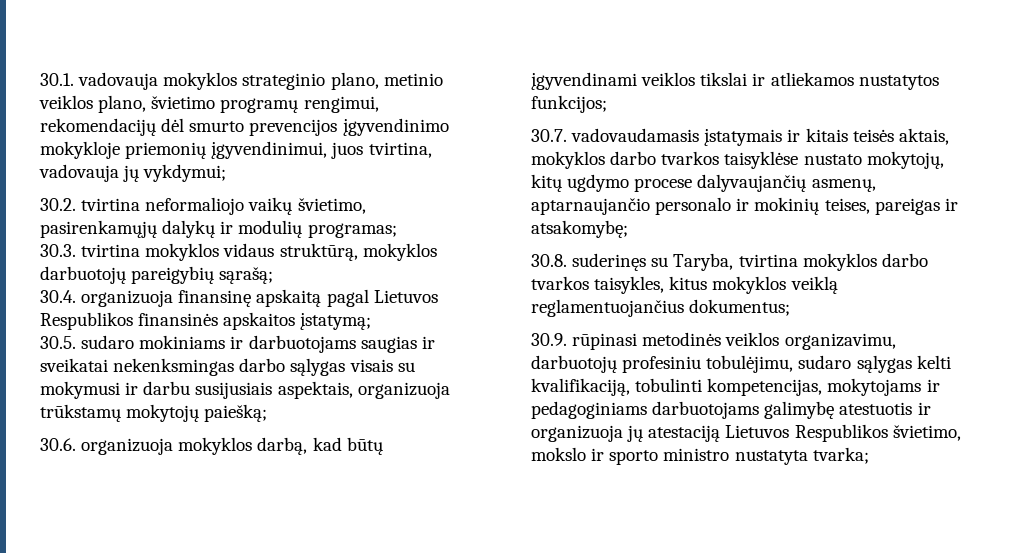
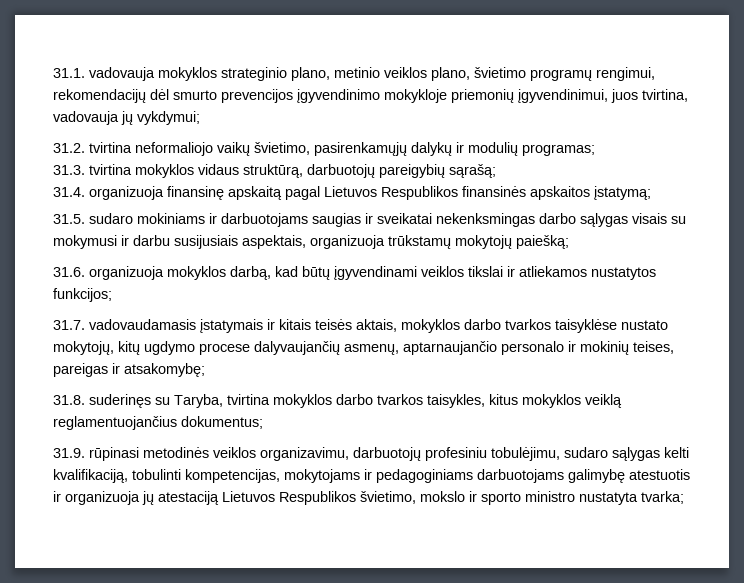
- 30.1. vadovauja mokyklos strateginio plano, metinio veiklos plano, švietimo programų rengimui, rekomendacijų dėl smurto prevencijos įgyvendinimo mokykloje priemonių įgyvendinimui, juos tvirtina, vadovauja jų vykdymui;
+ 31.1. vadovauja mokyklos strateginio plano, metinio veiklos plano, švietimo programų rengimui, rekomendacijų dėl smurto prevencijos įgyvendinimo mokykloje priemonių įgyvendinimui, juos tvirtina, vadovauja jų vykdymui;
- 30.2. tvirtina neformaliojo vaikų švietimo, pasirenkamųjų dalykų ir modulių programas;
+ 31.2. tvirtina neformaliojo vaikų švietimo, pasirenkamųjų dalykų ir modulių programas;
- 30.3. tvirtina mokyklos vidaus struktūrą, mokyklos darbuotojų pareigybių sąrašą;
+ 31.3. tvirtina mokyklos vidaus struktūrą, darbuotojų pareigybių sąrašą;
- 30.4. organizuoja finansinę apskaitą pagal Lietuvos Respublikos finansinės apskaitos įstatymą;
+ 31.4. organizuoja finansinę apskaitą pagal Lietuvos Respublikos finansinės apskaitos įstatymą;
- 30.5. sudaro mokiniams ir darbuotojams saugias ir sveikatai nekenksmingas darbo sąlygas visais su mokymusi ir darbu susijusiais aspektais, organizuoja trūkstamų mokytojų paiešką;
+ 31.5. sudaro mokiniams ir darbuotojams saugias ir sveikatai nekenksmingas darbo sąlygas visais su mokymusi ir darbu susijusiais aspektais, organizuoja trūkstamų mokytojų paiešką;
- 30.6. organizuoja mokyklos darbą, kad būtų įgyvendinami veiklos tikslai ir atliekamos nustatytos funkcijos;
+ 31.6. organizuoja mokyklos darbą, kad būtų įgyvendinami veiklos tikslai ir atliekamos nustatytos funkcijos;
- 30.7. vadovaudamasis įstatymais ir kitais teisės aktais, mokyklos darbo tvarkos taisyklėse nustato mokytojų, kitų ugdymo procese dalyvaujančių asmenų, aptarnaujančio personalo ir mokinių teises, pareigas ir atsakomybę;
+ 31.7. vadovaudamasis įstatymais ir kitais teisės aktais, mokyklos darbo tvarkos taisyklėse nustato mokytojų, kitų ugdymo procese dalyvaujančių asmenų, aptarnaujančio personalo ir mokinių teises, pareigas ir atsakomybę;
- 30.8. suderinęs su Taryba, tvirtina mokyklos darbo tvarkos taisykles, kitus mokyklos veiklą reglamentuojančius dokumentus;
+ 31.8. suderinęs su Taryba, tvirtina mokyklos darbo tvarkos taisykles, kitus mokyklos veiklą reglamentuojančius dokumentus;
- 30.9. rūpinasi metodinės veiklos organizavimu, darbuotojų profesiniu tobulėjimu, sudaro sąlygas kelti kvalifikaciją, tobulinti kompetencijas, mokytojams ir pedagoginiams darbuotojams galimybę atestuotis ir organizuoja jų atestaciją Lietuvos Respublikos švietimo, mokslo ir sporto ministro nustatyta tvarka;
+ 31.9. rūpinasi metodinės veiklos organizavimu, darbuotojų profesiniu tobulėjimu, sudaro sąlygas kelti kvalifikaciją, tobulinti kompetencijas, mokytojams ir pedagoginiams darbuotojams galimybę atestuotis ir organizuoja jų atestaciją Lietuvos Respublikos švietimo, mokslo ir sporto ministro nustatyta tvarka;

